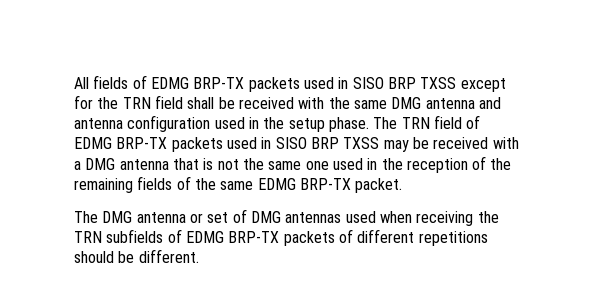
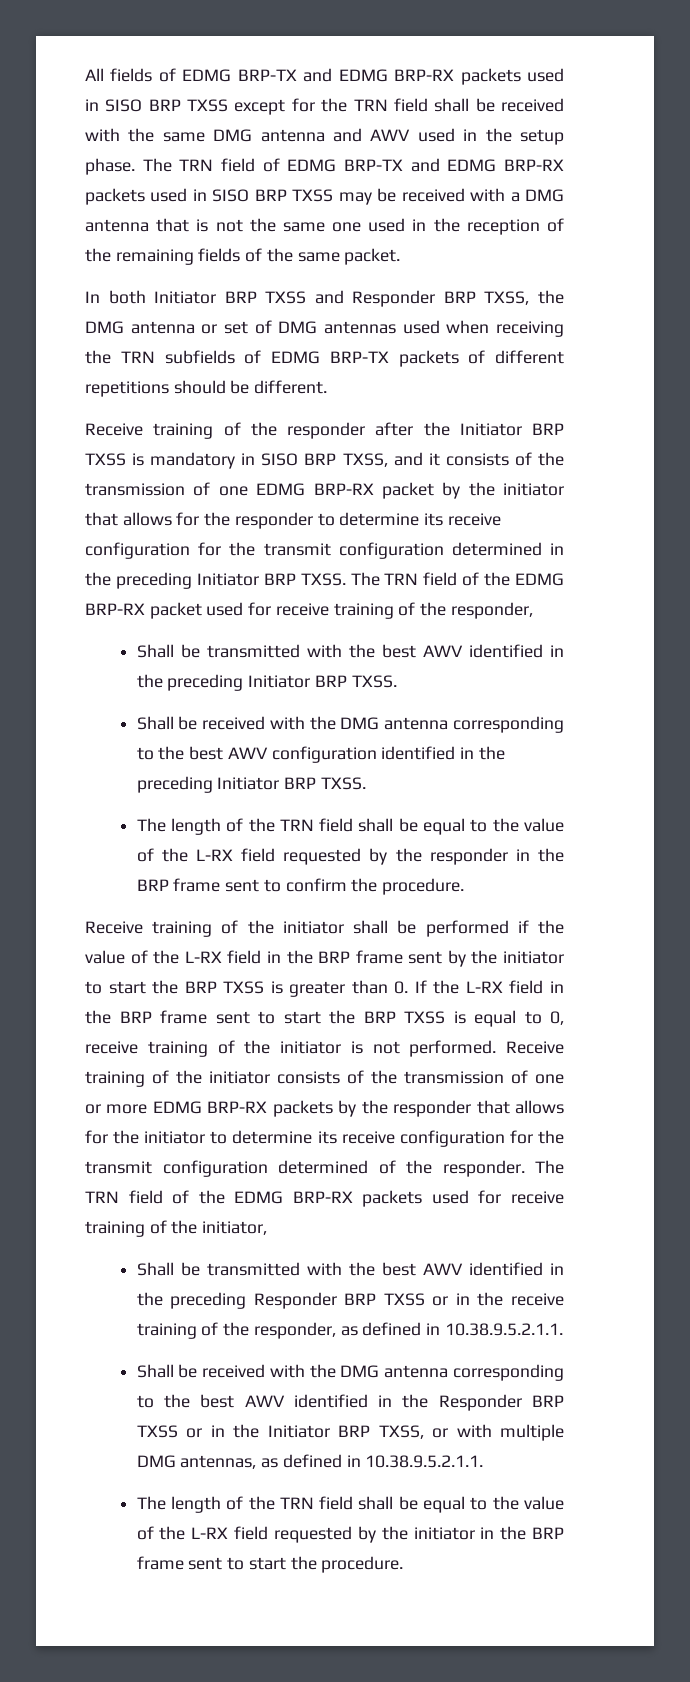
- All fields of EDMG BRP-TX packets used in SISO BRP TXSS except for the TRN field shall be received with the same DMG antenna and antenna configuration used in the setup phase.
+ All fields of EDMG BRP-TX and EDMG BRP-RX packets used in SISO BRP TXSS except for the TRN field shall be received with the same DMG antenna and AWV used in the setup phase.
- The TRN field of EDMG BRP-TX packets used in SISO BRP TXSS may be received with a DMG antenna that is not the same one used in the reception of the remaining fields of the same EDMG BRP-TX packet.
+ The TRN field of EDMG BRP-TX and EDMG BRP-RX packets used in SISO BRP TXSS may be received with a DMG antenna that is not the same one used in the reception of the remaining fields of the same packet.
- The DMG antenna or set of DMG antennas used when receiving the TRN subfields of EDMG BRP-TX packets of different repetitions should be different.
+ In both Initiator BRP TXSS and Responder BRP TXSS, the DMG antenna or set of DMG antennas used when receiving the TRN subfields of EDMG BRP-TX packets of different repetitions should be different.
+ Receive training of the responder after the Initiator BRP TXSS is mandatory in SISO BRP TXSS, and it consists of the transmission of one EDMG BRP-RX packet by the initiator that allows for the responder to determine its receive configuration for the transmit configuration determined in the preceding Initiator BRP TXSS. The TRN field of the EDMG BRP-RX packet used for receive training of the responder,
+ Shall be transmitted with the best AWV identified in the preceding Initiator BRP TXSS.
+ Shall be received with the DMG antenna corresponding to the best AWV configuration identified in the preceding Initiator BRP TXSS.
+ The length of the TRN field shall be equal to the value of the L-RX field requested by the responder in the BRP frame sent to confirm the procedure.
+ Receive training of the initiator shall be performed if the value of the L-RX field in the BRP frame sent by the initiator to start the BRP TXSS is greater than 0. If the L-RX field in the BRP frame sent to start the BRP TXSS is equal to 0, receive training of the initiator is not performed. Receive training of the initiator consists of the transmission of one or more EDMG BRP-RX packets by the responder that allows for the initiator to determine its receive configuration for the transmit configuration determined of the responder. The TRN field of the EDMG BRP-RX packets used for receive training of the initiator,
+ Shall be transmitted with the best AWV identified in the preceding Responder BRP TXSS or in the receive training of the responder, as defined in 10.38.9.5.2.1.1.
+ Shall be received with the DMG antenna corresponding to the best AWV identified in the Responder BRP TXSS or in the Initiator BRP TXSS, or with multiple DMG antennas, as defined in 10.38.9.5.2.1.1.
+ The length of the TRN field shall be equal to the value of the L-RX field requested by the initiator in the BRP frame sent to start the procedure.

